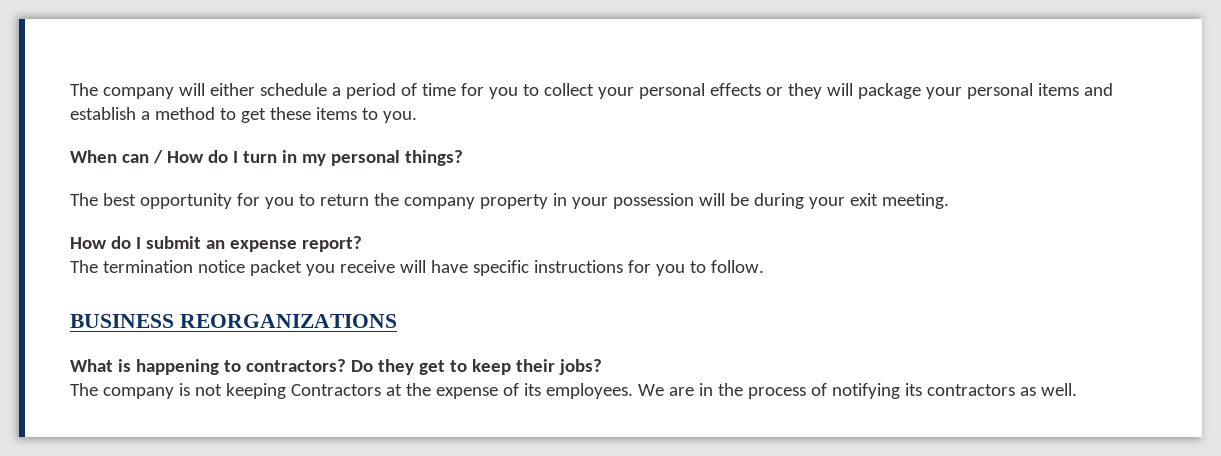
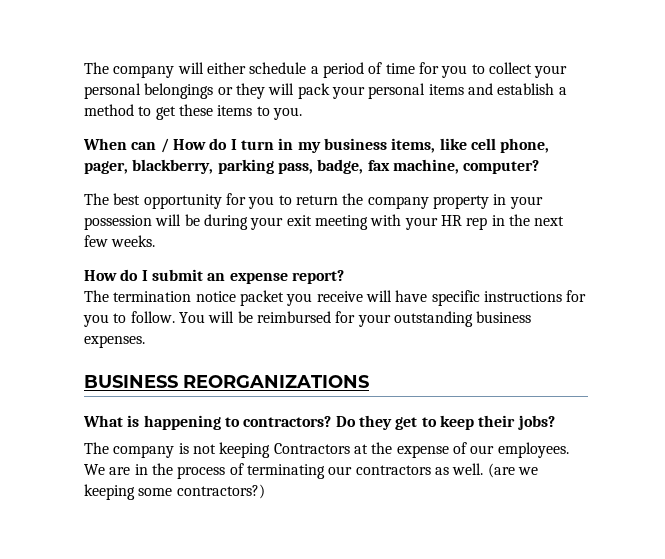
- The company will either schedule a period of time for you to collect your personal effects or they will package your personal items and establish a method to get these items to you.
+ The company will either schedule a period of time for you to collect your personal belongings or they will pack your personal items and establish a method to get these items to you.
- When can / How do I turn in my personal things?
+ When can / How do I turn in my business items, like cell phone, pager, blackberry, parking pass, badge, fax machine, computer?
- The best opportunity for you to return the company property in your possession will be during your exit meeting.
+ The best opportunity for you to return the company property in your possession will be during your exit meeting with your HR rep in the next few weeks.
+ You will be reimbursed for your outstanding business expenses.
- The company is not keeping Contractors at the expense of its employees.
+ The company is not keeping Contractors at the expense of our employees.
- We are in the process of notifying its contractors as well.
+ We are in the process of terminating our contractors as well.
+ (are we keeping some contractors?)

